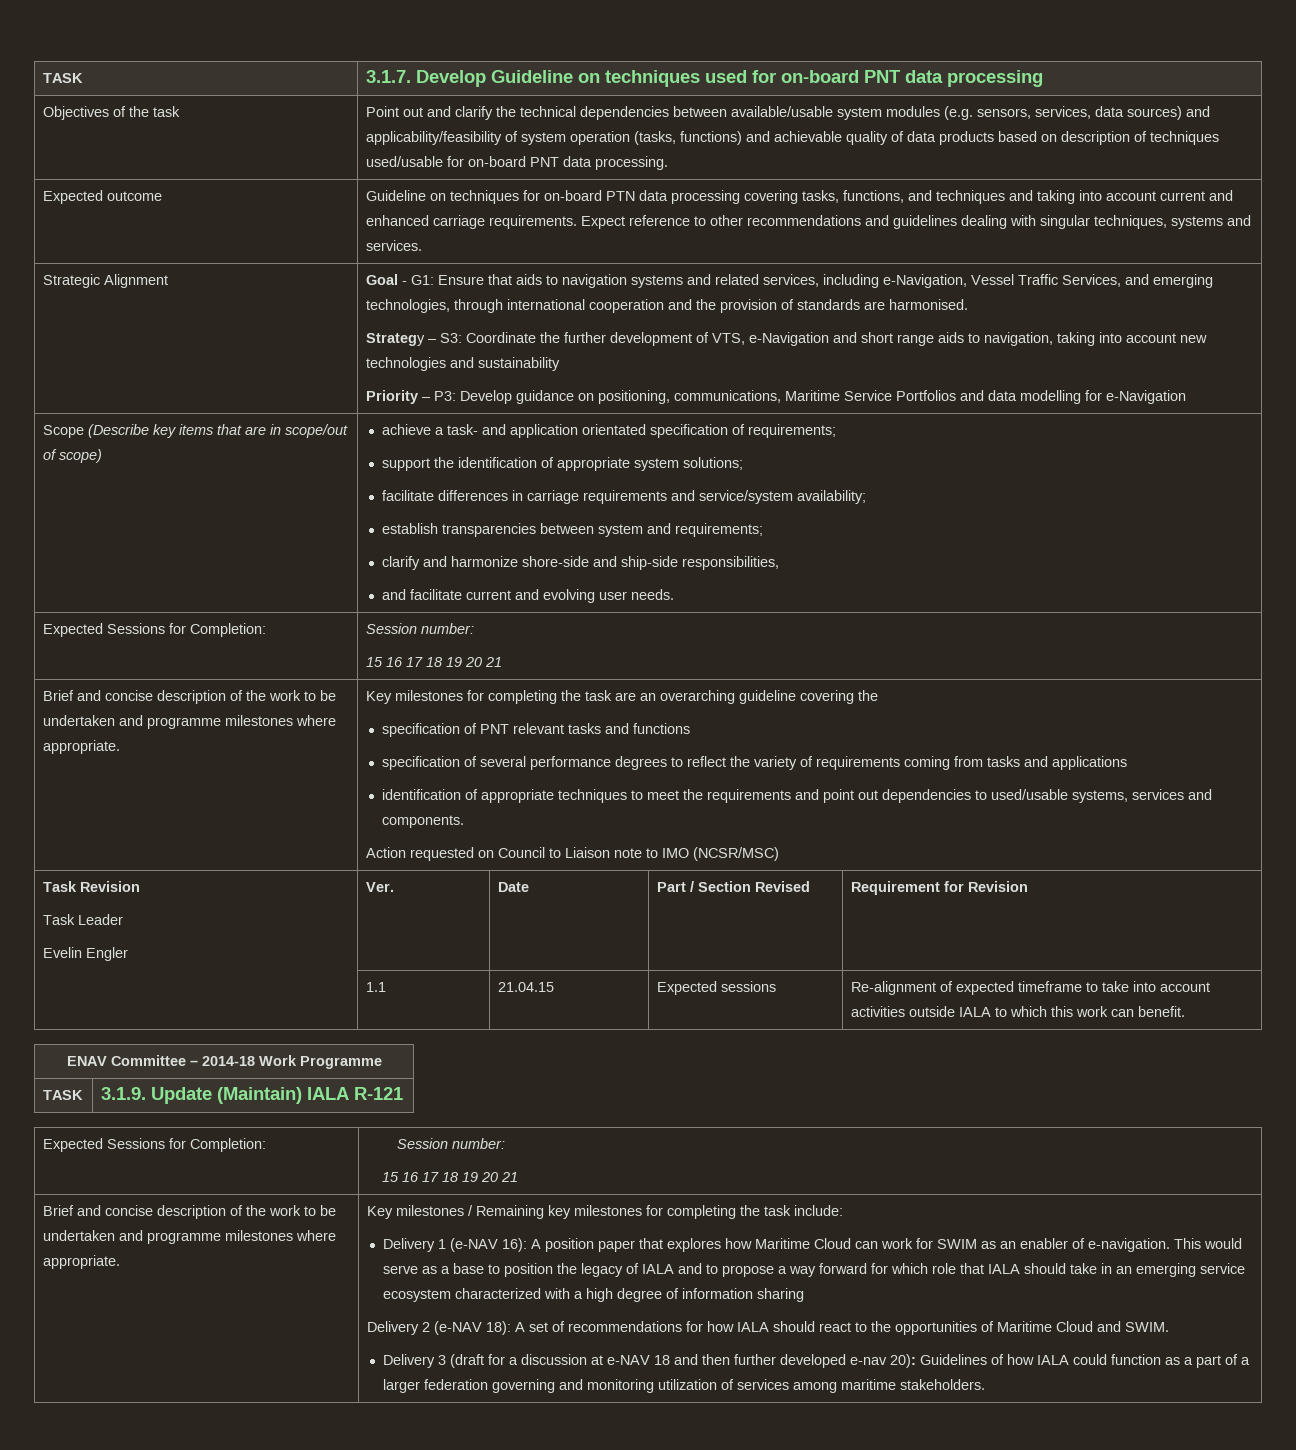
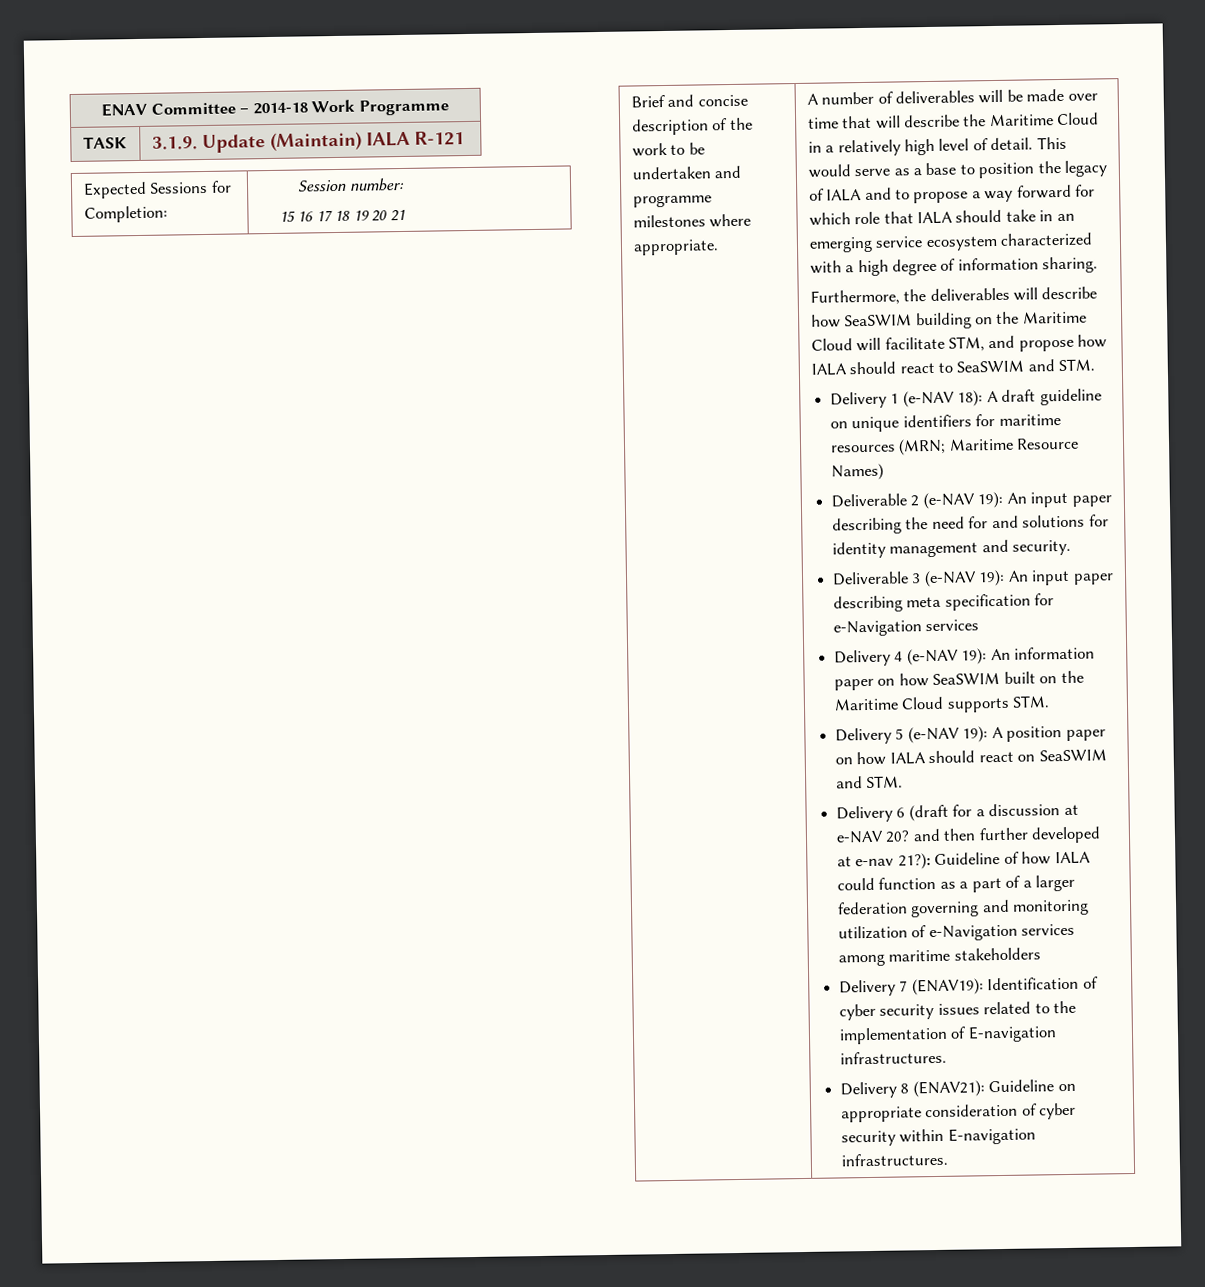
- TASK | 3.1.7. Develop Guideline on techniques used for on-board PNT data processing
- Objectives of the task | Point out and clarify the technical dependencies between available/usable system modules (e.g. sensors, services, data sources) and applicability/feasibility of system operation (tasks, functions) and achievable quality of data products based on description of techniques used/usable for on-board PNT data processing.
- Expected outcome | Guideline on techniques for on-board PTN data processing covering tasks, functions, and techniques and taking into account current and enhanced carriage requirements. Expect reference to other recommendations and guidelines dealing with singular techniques, systems and services.
- Strategic Alignment | Goal - G1: Ensure that aids to navigation systems and related services, including e-Navigation, Vessel Traffic Services, and emerging technologies, through international cooperation and the provision of standards are harmonised.
- Strategy – S3: Coordinate the further development of VTS, e-Navigation and short range aids to navigation, taking into account new technologies and sustainability
- Priority – P3: Develop guidance on positioning, communications, Maritime Service Portfolios and data modelling for e-Navigation
- Scope (Describe key items that are in scope/out of scope) | achieve a task- and application orientated specification of requirements;
- support the identification of appropriate system solutions;
- facilitate differences in carriage requirements and service/system availability;
- establish transparencies between system and requirements;
- clarify and harmonize shore-side and ship-side responsibilities,
- and facilitate current and evolving user needs.
- Expected Sessions for Completion: | Session number:
- 15 16 17 18 19 20 21
- Brief and concise description of the work to be undertaken and programme milestones where appropriate. | Key milestones for completing the task are an overarching guideline covering the
- specification of PNT relevant tasks and functions
- specification of several performance degrees to reflect the variety of requirements coming from tasks and applications
- identification of appropriate techniques to meet the requirements and point out dependencies to used/usable systems, services and components.
- Action requested on Council to Liaison note to IMO (NCSR/MSC)
- Task Revision
- Task Leader
- Evelin Engler | Ver. | Date | Part / Section Revised | Requirement for Revision
- | 1.1 | 21.04.15 | Expected sessions | Re-alignment of expected timeframe to take into account activities outside IALA to which this work can benefit.
- Key milestones / Remaining key milestones for completing the task include:
- Delivery 1 (e-NAV 16): A position paper that explores how Maritime Cloud can work for SWIM as an enabler of e-navigation.
+ A number of deliverables will be made over time that will describe the Maritime Cloud in a relatively high level of detail.
- This would serve as a base to position the legacy of IALA and to propose a way forward for which role that IALA should take in an emerging service ecosystem characterized with a high degree of information sharing
- Delivery 2 (e-NAV 18): A set of recommendations for how IALA should react to the opportunities of Maritime Cloud and SWIM.
- Delivery 3 (draft for a discussion at e-NAV 18 and then further developed e-nav 20): Guidelines of how IALA could function as a part of a larger federation governing and monitoring utilization of services among maritime stakeholders.
+ This would serve as a base to position the legacy of IALA and to propose a way forward for which role that IALA should take in an emerging service ecosystem characterized with a high degree of information sharing.
+ Furthermore, the deliverables will describe how SeaSWIM building on the Maritime Cloud will facilitate STM, and propose how IALA should react to SeaSWIM and STM.
+ Delivery 1 (e-NAV 18): A draft guideline on unique identifiers for maritime resources (MRN; Maritime Resource Names)
+ Deliverable 2 (e-NAV 19): An input paper describing the need for and solutions for identity management and security.
+ Deliverable 3 (e-NAV 19): An input paper describing meta specification for e-Navigation services
+ Delivery 4 (e-NAV 19): An information paper on how SeaSWIM built on the Maritime Cloud supports STM.
+ Delivery 5 (e-NAV 19): A position paper on how IALA should react on SeaSWIM and STM.
+ Delivery 6 (draft for a discussion at e-NAV 20? and then further developed at e-nav 21?): Guideline of how IALA could function as a part of a larger federation governing and monitoring utilization of e-Navigation services among maritime stakeholders
+ Delivery 7 (ENAV19): Identification of cyber security issues related to the implementation of E-navigation infrastructures.
+ Delivery 8 (ENAV21): Guideline on appropriate consideration of cyber security within E-navigation infrastructures.

